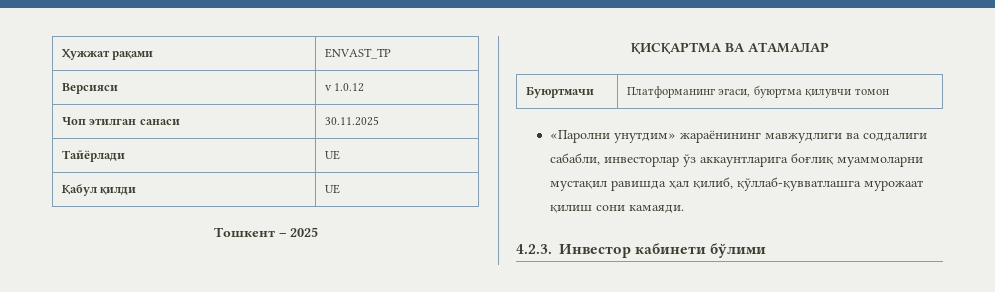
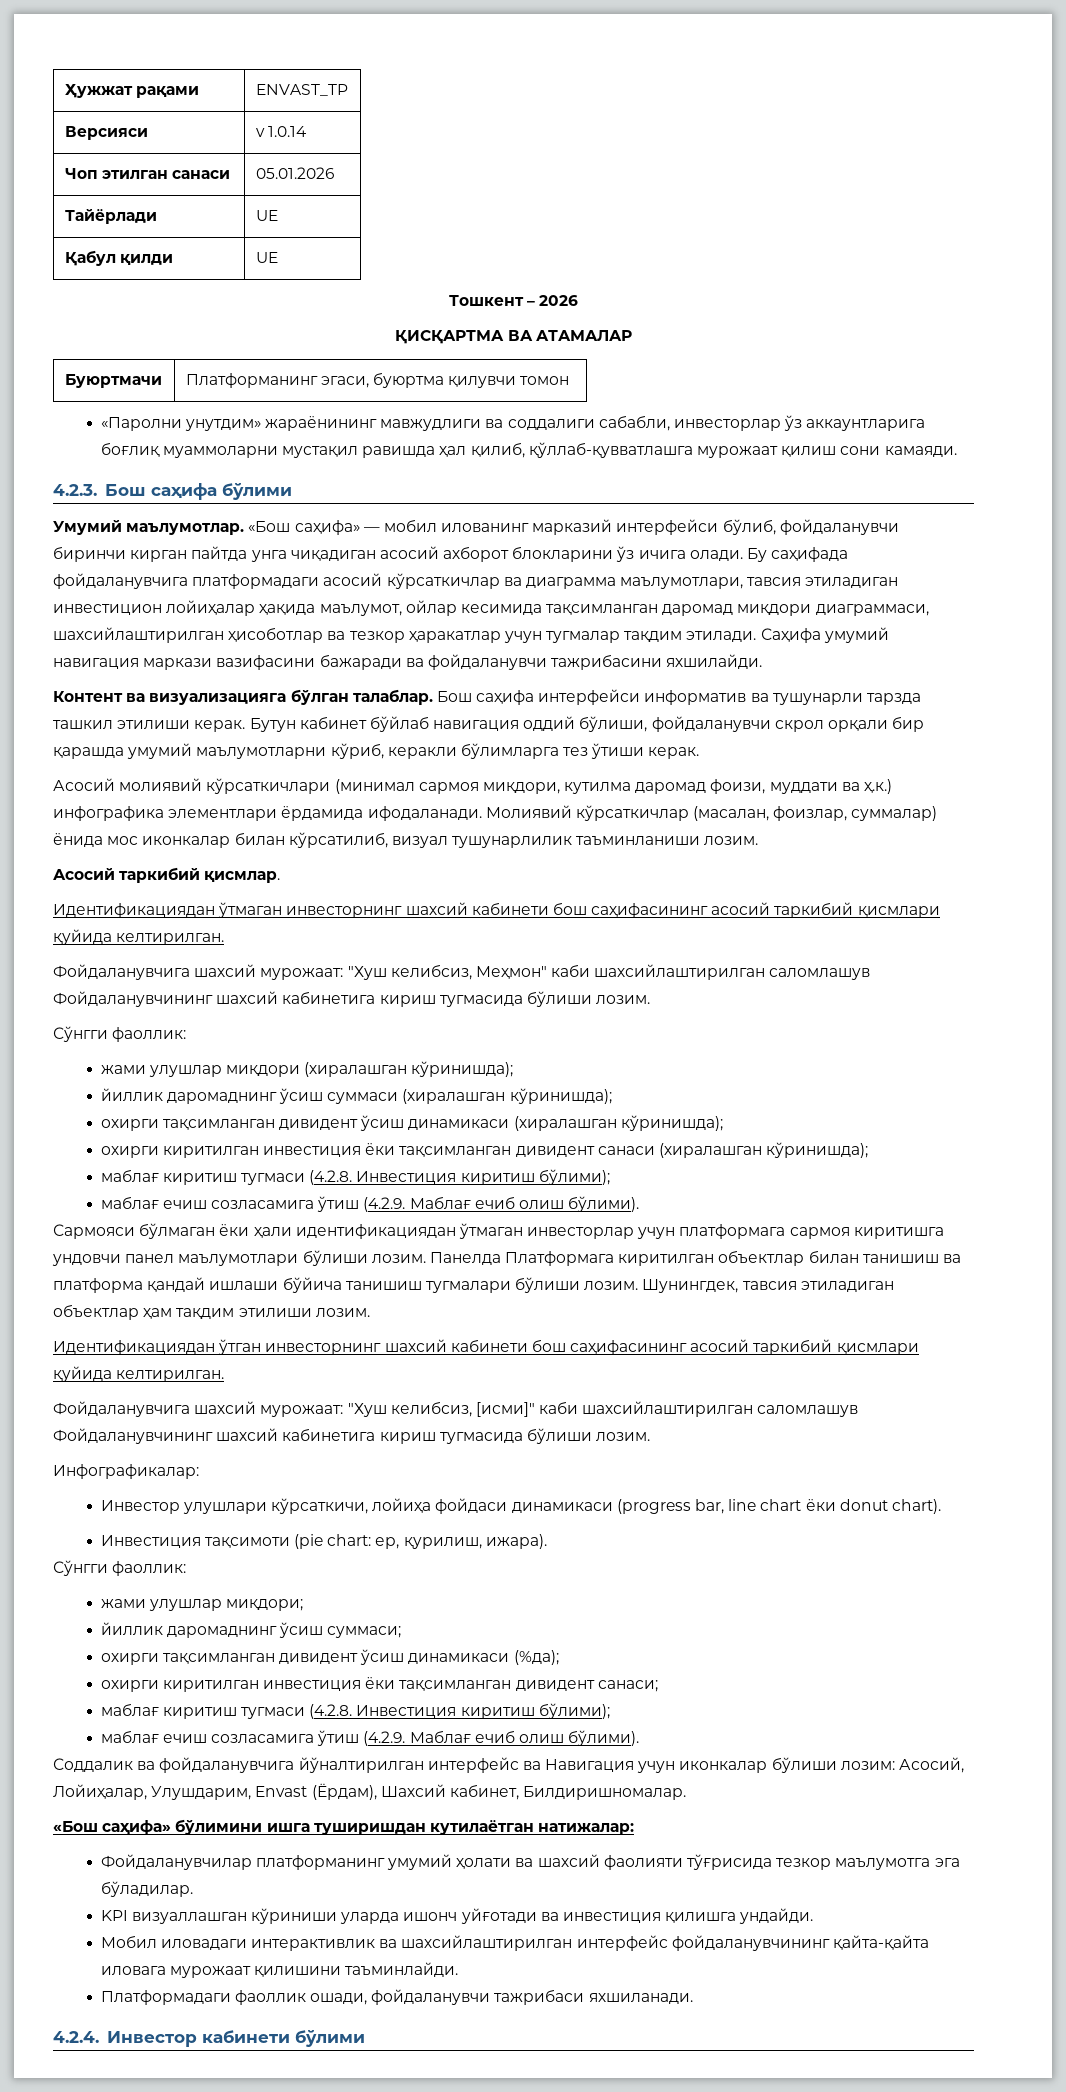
- Версияси | v 1.0.12
+ Версияси | v 1.0.14
- Чоп этилган санаси | 30.11.2025
+ Чоп этилган санаси | 05.01.2026
- Тошкент – 2025
+ Тошкент – 2026
- 4.2.3. Инвестор кабинети бўлими
+ 4.2.3. Бош саҳифа бўлими
+ Умумий маълумотлар. «Бош саҳифа» — мобил илованинг марказий интерфейси бўлиб, фойдаланувчи биринчи кирган пайтда унга чиқадиган асосий ахборот блокларини ўз ичига олади. Бу саҳифада фойдаланувчига платформадаги асосий кўрсаткичлар ва диаграмма маълумотлари, тавсия этиладиган инвестицион лойиҳалар ҳақида маълумот, ойлар кесимида тақсимланган даромад миқдори диаграммаси, шахсийлаштирилган ҳисоботлар ва тезкор ҳаракатлар учун тугмалар тақдим этилади. Саҳифа умумий навигация маркази вазифасини бажаради ва фойдаланувчи тажрибасини яхшилайди.
+ Контент ва визуализацияга бўлган талаблар. Бош саҳифа интерфейси информатив ва тушунарли тарзда ташкил этилиши керак. Бутун кабинет бўйлаб навигация оддий бўлиши, фойдаланувчи скрол орқали бир қарашда умумий маълумотларни кўриб, керакли бўлимларга тез ўтиши керак.
+ Асосий молиявий кўрсаткичлари (минимал сармоя миқдори, кутилма даромад фоизи, муддати ва ҳ.к.) инфографика элементлари ёрдамида ифодаланади. Молиявий кўрсаткичлар (масалан, фоизлар, суммалар) ёнида мос иконкалар билан кўрсатилиб, визуал тушунарлилик таъминланиши лозим.
+ Асосий таркибий қисмлар.
+ Идентификациядан ўтмаган инвесторнинг шахсий кабинети бош саҳифасининг асосий таркибий қисмлари қуйида келтирилган.
+ Фойдаланувчига шахсий мурожаат: "Хуш келибсиз, Меҳмон" каби шахсийлаштирилган саломлашув Фойдаланувчининг шахсий кабинетига кириш тугмасида бўлиши лозим.
+ Сўнгги фаоллик:
+ жами улушлар миқдори (хиралашган кўринишда);
+ йиллик даромаднинг ўсиш суммаси (хиралашган кўринишда);
+ охирги тақсимланган дивидент ўсиш динамикаси (хиралашган кўринишда);
+ охирги киритилган инвестиция ёки тақсимланган дивидент санаси (хиралашган кўринишда);
+ маблағ киритиш тугмаси (4.2.8. Инвестиция киритиш бўлими);
+ маблағ ечиш созласамига ўтиш (4.2.9. Маблағ ечиб олиш бўлими).
+ Сармояси бўлмаган ёки ҳали идентификациядан ўтмаган инвесторлар учун платформага сармоя киритишга ундовчи панел маълумотлари бўлиши лозим. Панелда Платформага киритилган объектлар билан танишиш ва платформа қандай ишлаши бўйича танишиш тугмалари бўлиши лозим. Шунингдек, тавсия этиладиган объектлар ҳам тақдим этилиши лозим.
+ Идентификациядан ўтган инвесторнинг шахсий кабинети бош саҳифасининг асосий таркибий қисмлари қуйида келтирилган.
+ Фойдаланувчига шахсий мурожаат: "Хуш келибсиз, [исми]" каби шахсийлаштирилган саломлашув Фойдаланувчининг шахсий кабинетига кириш тугмасида бўлиши лозим.
+ Инфографикалар:
+ Инвестор улушлари кўрсаткичи, лойиҳа фойдаси динамикаси (progress bar, line chart ёки donut chart).
+ Инвестиция тақсимоти (pie chart: ер, қурилиш, ижара).
+ Сўнгги фаоллик:
+ жами улушлар миқдори;
+ йиллик даромаднинг ўсиш суммаси;
+ охирги тақсимланган дивидент ўсиш динамикаси (%да);
+ охирги киритилган инвестиция ёки тақсимланган дивидент санаси;
+ маблағ киритиш тугмаси (4.2.8. Инвестиция киритиш бўлими);
+ маблағ ечиш созласамига ўтиш (4.2.9. Маблағ ечиб олиш бўлими).
+ Соддалик ва фойдаланувчига йўналтирилган интерфейс ва Навигация учун иконкалар бўлиши лозим: Асосий, Лойиҳалар, Улушдарим, Envast (Ёрдам), Шахсий кабинет, Билдиришномалар.
+ «Бош саҳифа» бўлимини ишга туширишдан кутилаётган натижалар:
+ Фойдаланувчилар платформанинг умумий ҳолати ва шахсий фаолияти тўғрисида тезкор маълумотга эга бўладилар.
+ KPI визуаллашган кўриниши уларда ишонч уйғотади ва инвестиция қилишга ундайди.
+ Мобил иловадаги интерактивлик ва шахсийлаштирилган интерфейс фойдаланувчининг қайта-қайта иловага мурожаат қилишини таъминлайди.
+ Платформадаги фаоллик ошади, фойдаланувчи тажрибаси яхшиланади.
+ 4.2.4. Инвестор кабинети бўлими

